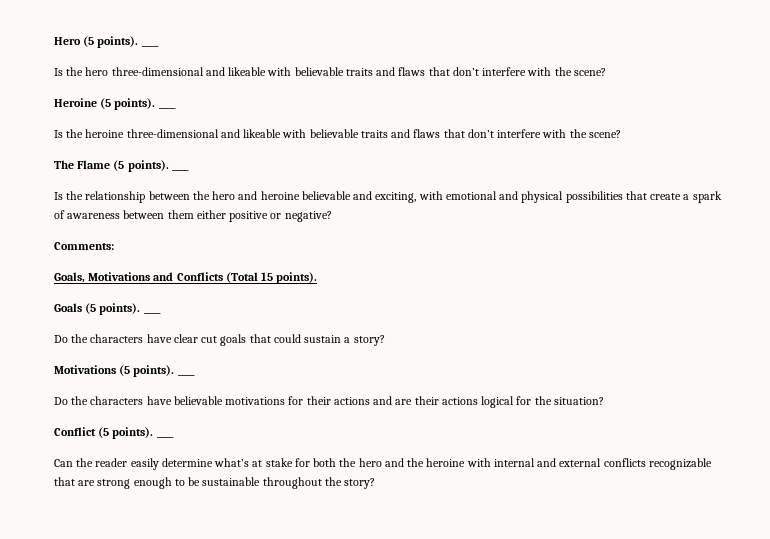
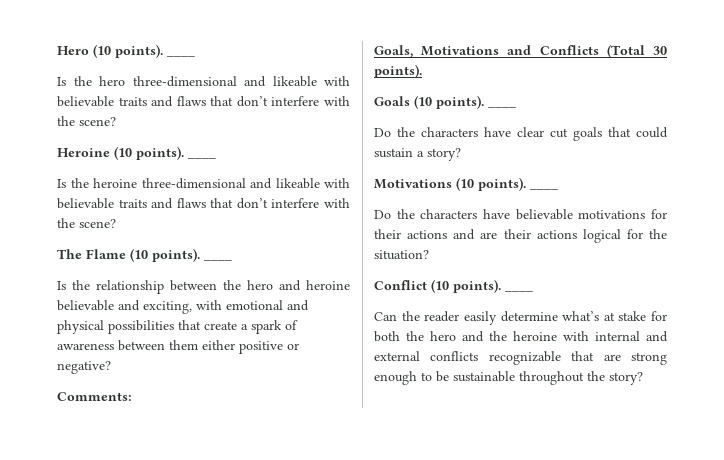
- Hero (5 points).
+ Hero (10 points).
- Heroine (5 points).
+ Heroine (10 points).
- The Flame (5 points).
+ The Flame (10 points).
- Goals, Motivations and Conflicts (Total 15 points).
+ Goals, Motivations and Conflicts (Total 30 points).
- Goals (5 points).
+ Goals (10 points).
- Motivations (5 points).
+ Motivations (10 points).
- Conflict (5 points).
+ Conflict (10 points).

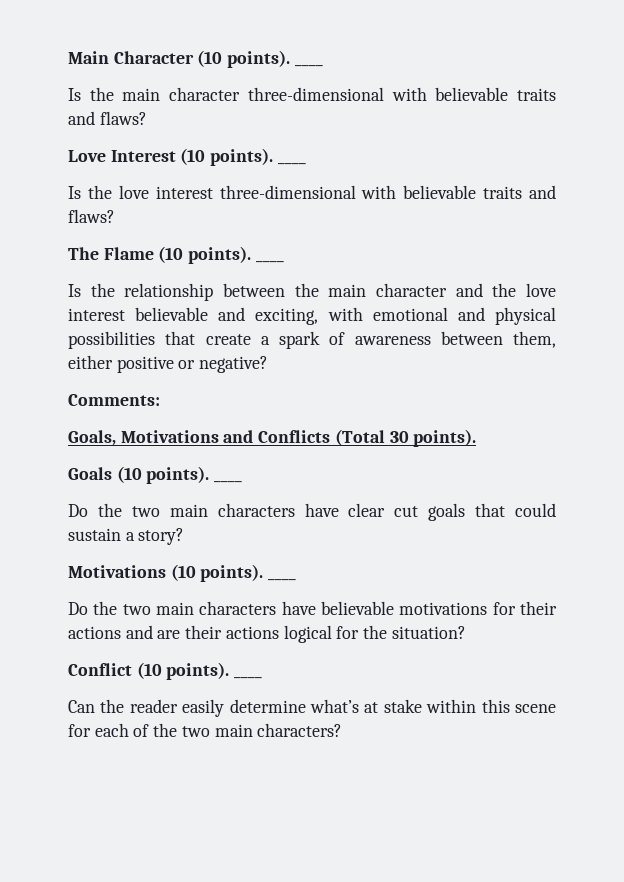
- Hero (10 points). ____
- Is the hero three-dimensional and likeable with believable traits and flaws that don’t interfere with the scene?
- Heroine (10 points). ____
- Is the heroine three-dimensional and likeable with believable traits and flaws that don’t interfere with the scene?
+ Main Character (10 points). ____
+ Is the main character three-dimensional with believable traits and flaws?
+ Love Interest (10 points). ____
+ Is the love interest three-dimensional with believable traits and flaws?
- Is the relationship between the hero and heroine believable and exciting, with emotional and physical possibilities that create a spark of awareness between them either positive or negative?
+ Is the relationship between the main character and the love interest believable and exciting, with emotional and physical possibilities that create a spark of awareness between them, either positive or negative?
- Do the characters have clear cut goals that could sustain a story?
+ Do the two main characters have clear cut goals that could sustain a story?
- Do the characters have believable motivations for their actions and are their actions logical for the situation?
+ Do the two main characters have believable motivations for their actions and are their actions logical for the situation?
- Can the reader easily determine what’s at stake for both the hero and the heroine with internal and external conflicts recognizable that are strong enough to be sustainable throughout the story?
+ Can the reader easily determine what’s at stake within this scene for each of the two main characters?

